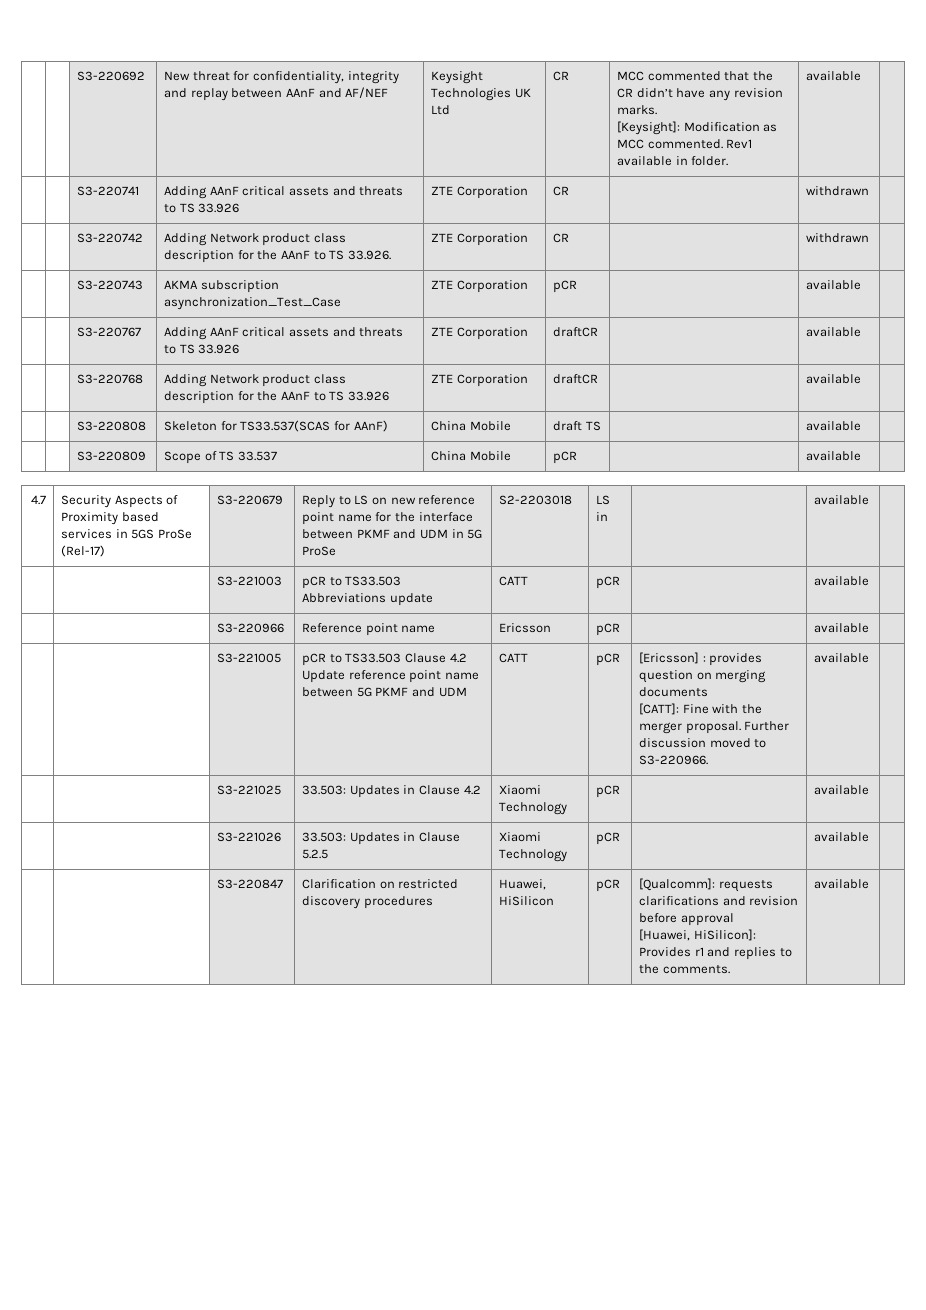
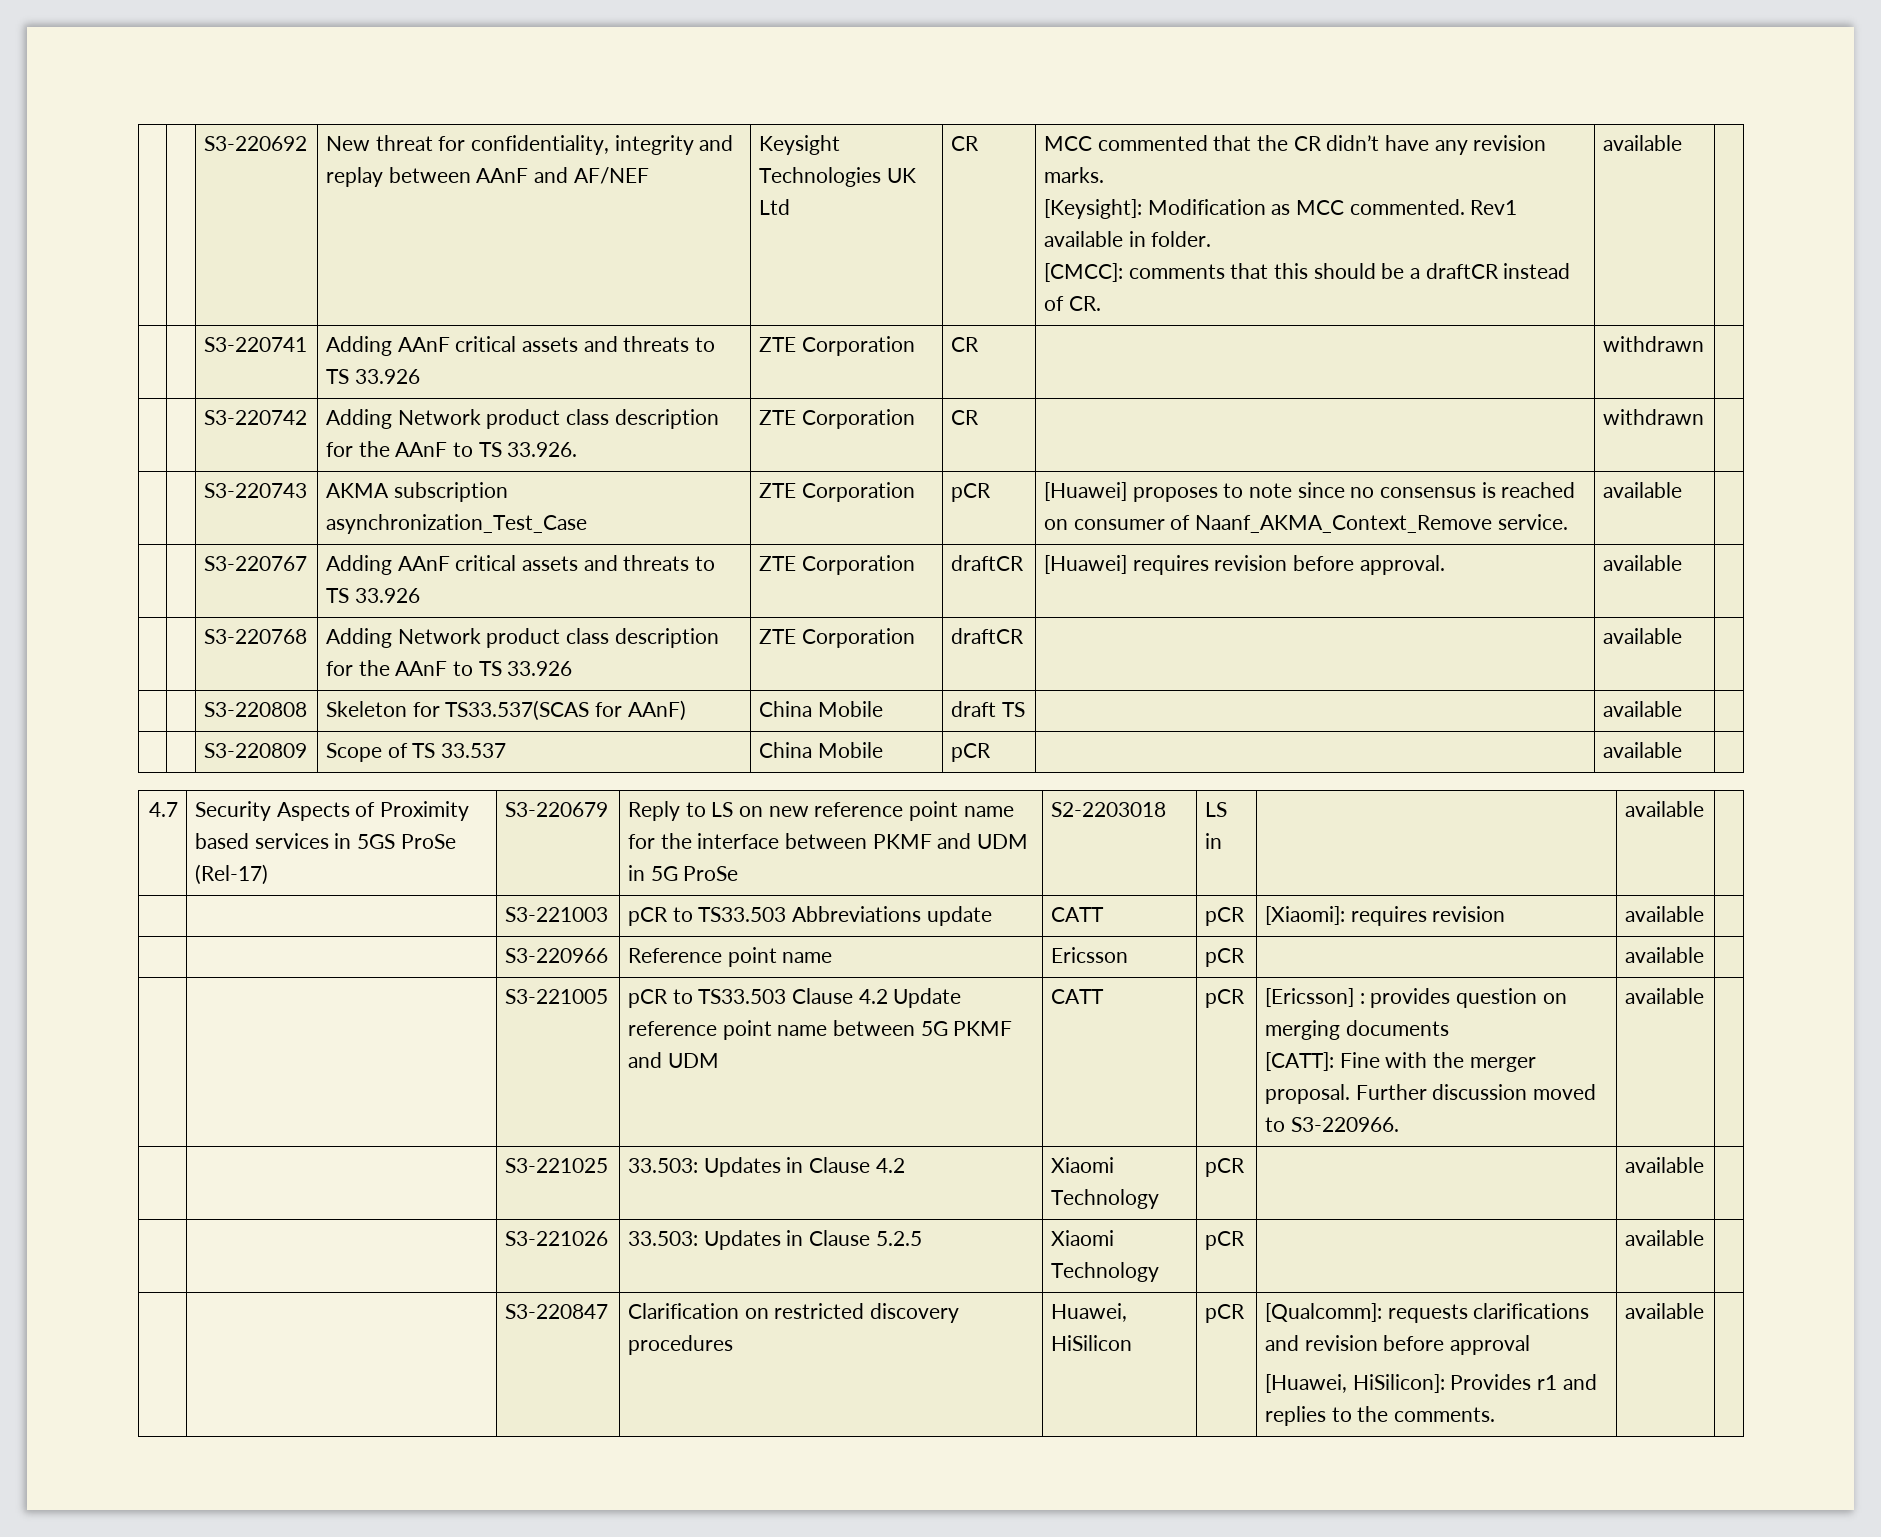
+ [CMCC]: comments that this should be a draftCR instead of CR.
- | | S3-220743 | AKMA subscription asynchronization_Test_Case | ZTE Corporation | pCR | | available |
+ | | S3-220743 | AKMA subscription asynchronization_Test_Case | ZTE Corporation | pCR | [Huawei] proposes to note since no consensus is reached on consumer of Naanf_AKMA_Context_Remove service. | available |
- | | S3-220767 | Adding AAnF critical assets and threats to TS 33.926 | ZTE Corporation | draftCR | | available |
+ | | S3-220767 | Adding AAnF critical assets and threats to TS 33.926 | ZTE Corporation | draftCR | [Huawei] requires revision before approval. | available |
- | | S3-221003 | pCR to TS33.503 Abbreviations update | CATT | pCR | | available |
+ | | S3-221003 | pCR to TS33.503 Abbreviations update | CATT | pCR | [Xiaomi]: requires revision | available |

